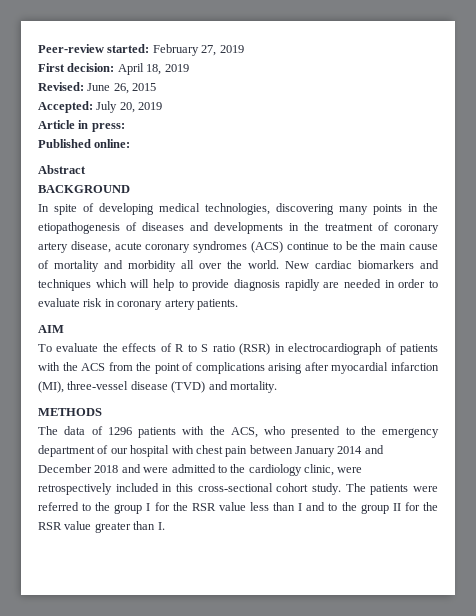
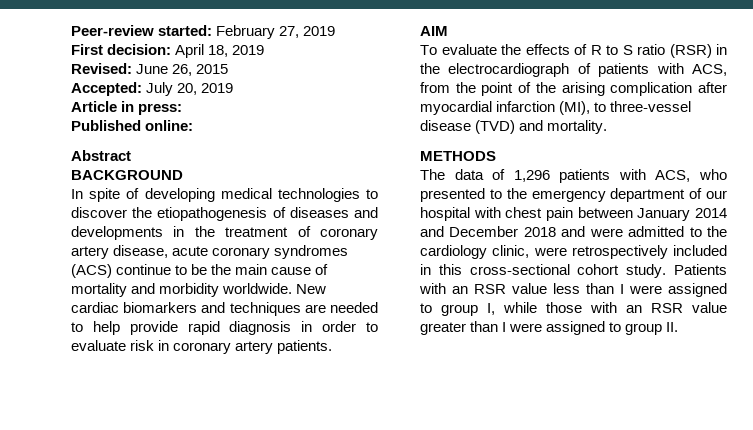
- In spite of developing medical technologies, discovering many points in the etiopathogenesis of diseases and developments in the treatment of coronary artery disease, acute coronary syndromes (ACS) continue to be the main cause of mortality and morbidity all over the world.
+ In spite of developing medical technologies to discover the etiopathogenesis of diseases and developments in the treatment of coronary artery disease, acute coronary syndromes (ACS) continue to be the main cause of mortality and morbidity worldwide.
- New cardiac biomarkers and techniques which will help to provide diagnosis rapidly are needed in order to evaluate risk in coronary artery patients.
+ New cardiac biomarkers and techniques are needed to help provide rapid diagnosis in order to evaluate risk in coronary artery patients.
- To evaluate the effects of R to S ratio (RSR) in electrocardiograph of patients with the ACS from the point of complications arising after myocardial infarction (MI), three-vessel disease (TVD) and mortality.
+ To evaluate the effects of R to S ratio (RSR) in the electrocardiograph of patients with ACS, from the point of the arising complication after myocardial infarction (MI), to three-vessel disease (TVD) and mortality.
- The data of 1296 patients with the ACS, who presented to the emergency department of our hospital with chest pain between January 2014 and December 2018 and were admitted to the cardiology clinic, were retrospectively included in this cross-sectional cohort study.
+ The data of 1,296 patients with ACS, who presented to the emergency department of our hospital with chest pain between January 2014 and December 2018 and were admitted to the cardiology clinic, were retrospectively included in this cross-sectional cohort study.
- The patients were referred to the group I for the RSR value less than I and to the group II for the RSR value greater than I.
+ Patients with an RSR value less than I were assigned to group I, while those with an RSR value greater than I were assigned to group II.

